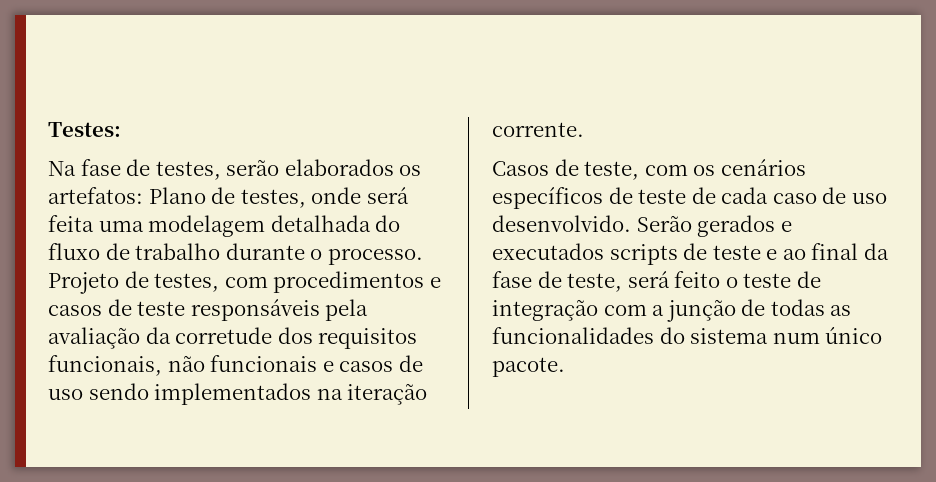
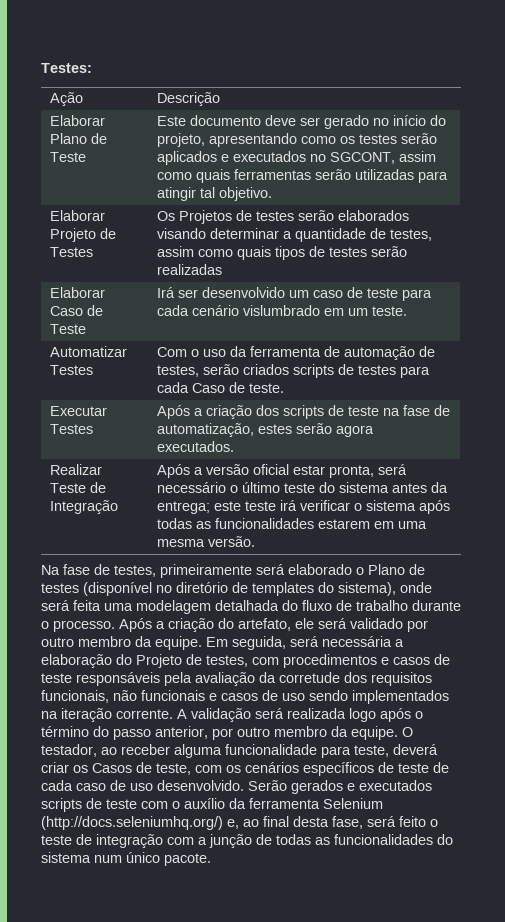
- Na fase de testes, serão elaborados os artefatos: Plano de testes, onde será feita uma modelagem detalhada do fluxo de trabalho durante o processo.
+ Ação | Descrição
+ Elaborar Plano de Teste | Este documento deve ser gerado no início do projeto, apresentando como os testes serão aplicados e executados no SGCONT, assim como quais ferramentas serão utilizadas para atingir tal objetivo.
+ Elaborar Projeto de Testes | Os Projetos de testes serão elaborados visando determinar a quantidade de testes, assim como quais tipos de testes serão realizadas
+ Elaborar Caso de Teste | Irá ser desenvolvido um caso de teste para cada cenário vislumbrado em um teste.
+ Automatizar Testes | Com o uso da ferramenta de automação de testes, serão criados scripts de testes para cada Caso de teste.
+ Executar Testes | Após a criação dos scripts de teste na fase de automatização, estes serão agora executados.
+ Realizar Teste de Integração | Após a versão oficial estar pronta, será necessário o último teste do sistema antes da entrega; este teste irá verificar o sistema após todas as funcionalidades estarem em uma mesma versão.
+ Na fase de testes, primeiramente será elaborado o Plano de testes (disponível no diretório de templates do sistema), onde será feita uma modelagem detalhada do fluxo de trabalho durante o processo.
- Projeto de testes, com procedimentos e casos de teste responsáveis pela avaliação da corretude dos requisitos funcionais, não funcionais e casos de uso sendo implementados na iteração corrente.
- Casos de teste, com os cenários específicos de teste de cada caso de uso desenvolvido.
+ Após a criação do artefato, ele será validado por outro membro da equipe. Em seguida, será necessária a elaboração do Projeto de testes, com procedimentos e casos de teste responsáveis pela avaliação da corretude dos requisitos funcionais, não funcionais e casos de uso sendo implementados na iteração corrente. A validação será realizada logo após o término do passo anterior, por outro membro da equipe. O testador, ao receber alguma funcionalidade para teste, deverá criar os Casos de teste, com os cenários específicos de teste de cada caso de uso desenvolvido.
- Serão gerados e executados scripts de teste e ao final da fase de teste, será feito o teste de integração com a junção de todas as funcionalidades do sistema num único pacote.
+ Serão gerados e executados scripts de teste com o auxílio da ferramenta Selenium (http://docs.seleniumhq.org/) e, ao final desta fase, será feito o teste de integração com a junção de todas as funcionalidades do sistema num único pacote.

